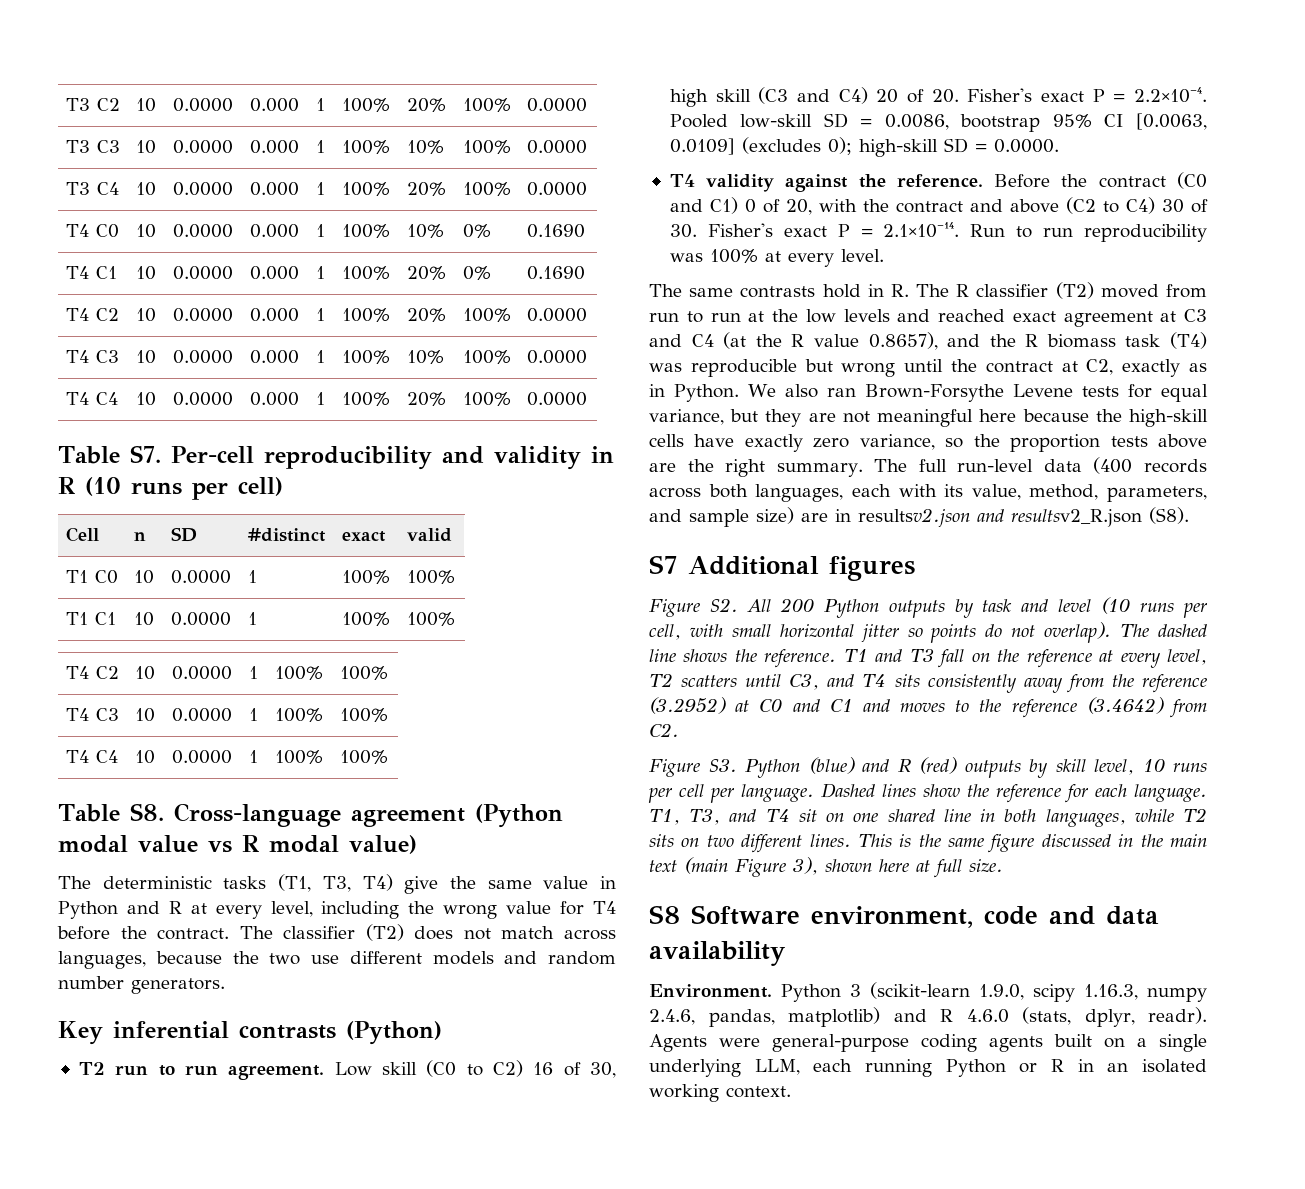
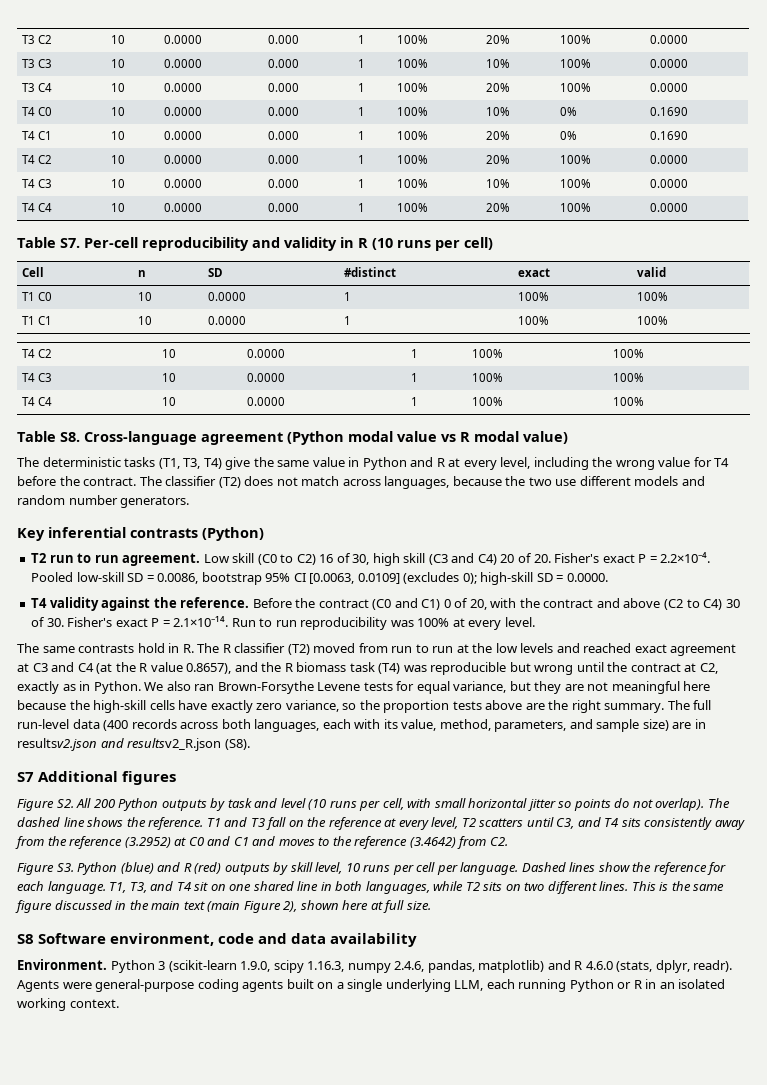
- This is the same figure discussed in the main text (main Figure 3), shown here at full size.
+ This is the same figure discussed in the main text (main Figure 2), shown here at full size.

